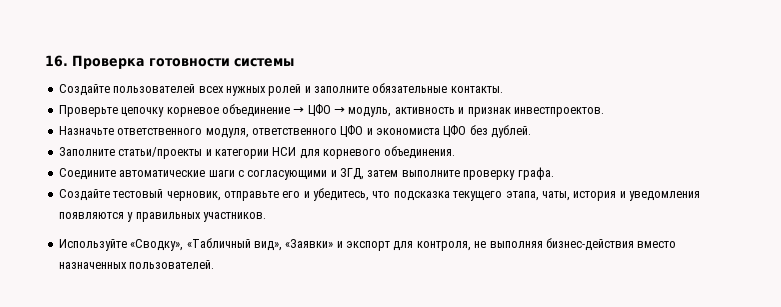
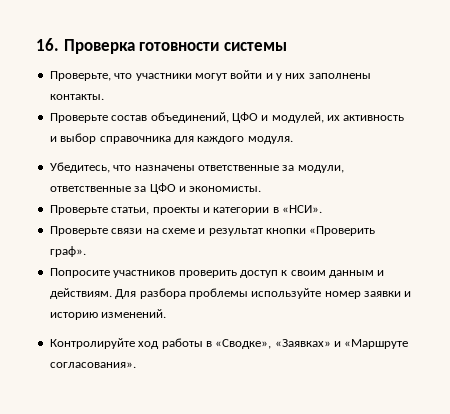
- Создайте пользователей всех нужных ролей и заполните обязательные контакты.
- Проверьте цепочку корневое объединение → ЦФО → модуль, активность и признак инвестпроектов.
- Назначьте ответственного модуля, ответственного ЦФО и экономиста ЦФО без дублей.
- Заполните статьи/проекты и категории НСИ для корневого объединения.
- Соедините автоматические шаги с согласующими и ЗГД, затем выполните проверку графа.
- Создайте тестовый черновик, отправьте его и убедитесь, что подсказка текущего этапа, чаты, история и уведомления появляются у правильных участников.
- Используйте «Сводку», «Табличный вид», «Заявки» и экспорт для контроля, не выполняя бизнес-действия вместо назначенных пользователей.
+ Проверьте, что участники могут войти и у них заполнены контакты.
+ Проверьте состав объединений, ЦФО и модулей, их активность и выбор справочника для каждого модуля.
+ Убедитесь, что назначены ответственные за модули, ответственные за ЦФО и экономисты.
+ Проверьте статьи, проекты и категории в «НСИ».
+ Проверьте связи на схеме и результат кнопки «Проверить граф».
+ Попросите участников проверить доступ к своим данным и действиям. Для разбора проблемы используйте номер заявки и историю изменений.
+ Контролируйте ход работы в «Сводке», «Заявках» и «Маршруте согласования».

